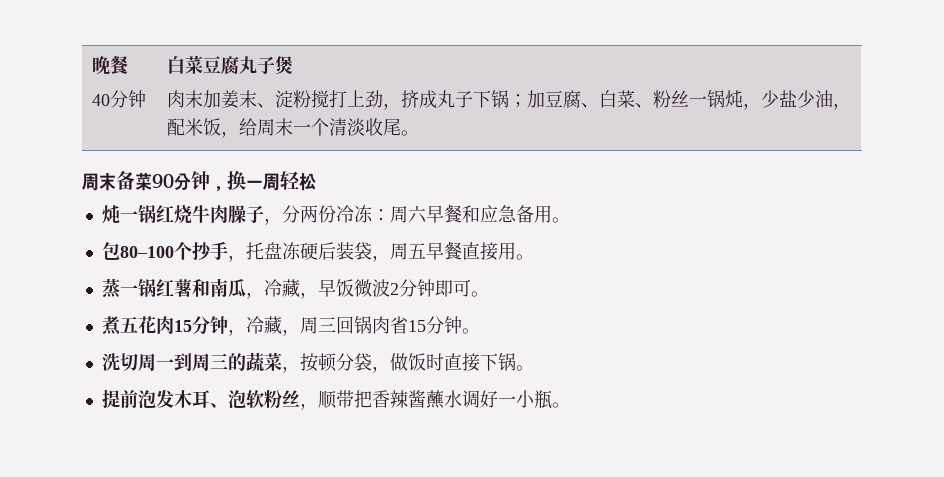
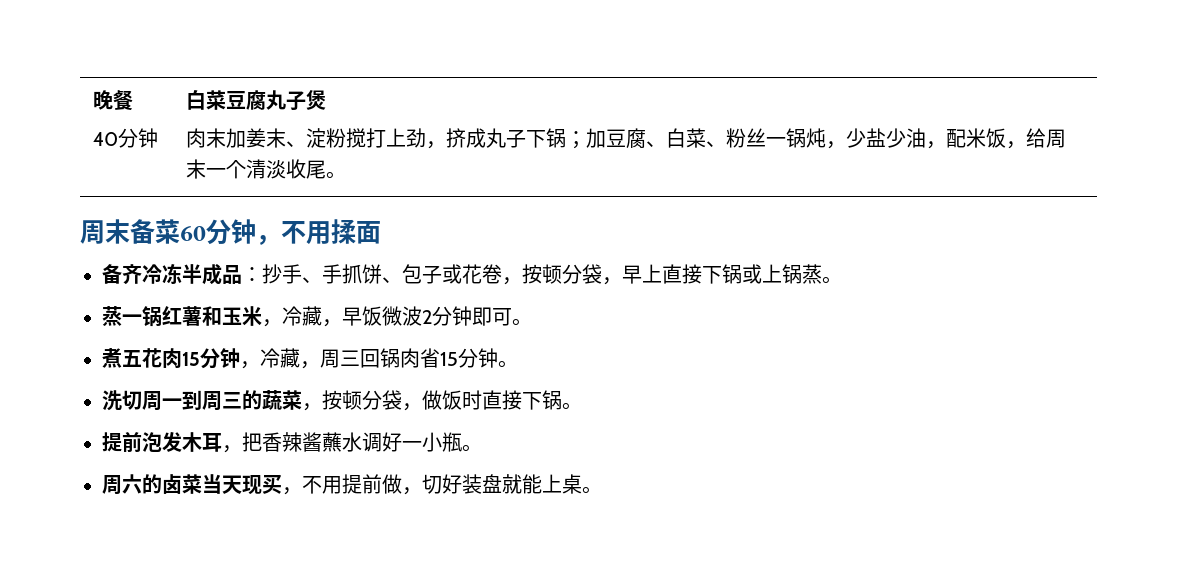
- 周末备菜90分钟，换一周轻松
- 炖一锅红烧牛肉臊子，分两份冷冻：周六早餐和应急备用。
- 包80–100个抄手，托盘冻硬后装袋，周五早餐直接用。
+ 周末备菜60分钟，不用揉面
+ 备齐冷冻半成品：抄手、手抓饼、包子或花卷，按顿分袋，早上直接下锅或上锅蒸。
- 蒸一锅红薯和南瓜，冷藏，早饭微波2分钟即可。
+ 蒸一锅红薯和玉米，冷藏，早饭微波2分钟即可。
- 提前泡发木耳、泡软粉丝，顺带把香辣酱蘸水调好一小瓶。
+ 提前泡发木耳，把香辣酱蘸水调好一小瓶。
+ 周六的卤菜当天现买，不用提前做，切好装盘就能上桌。

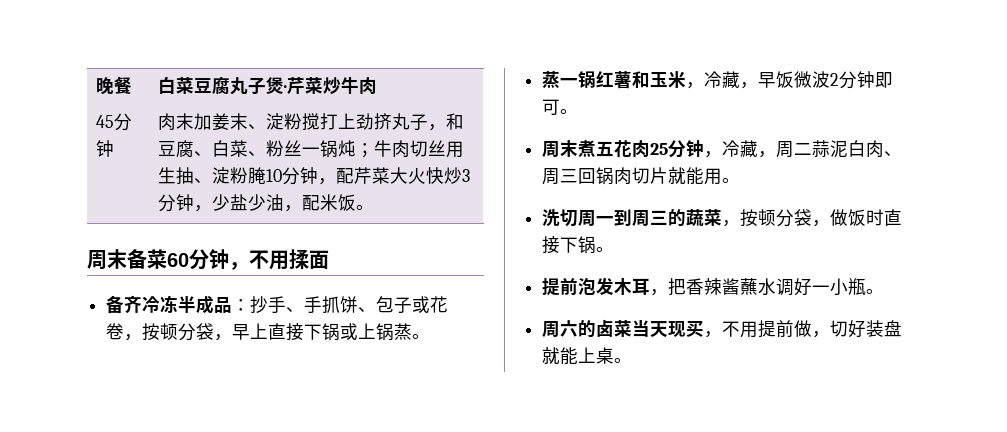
- 40分钟
+ 45分钟
- 白菜豆腐丸子煲
+ 白菜豆腐丸子煲·芹菜炒牛肉
- 肉末加姜末、淀粉搅打上劲，挤成丸子下锅；加豆腐、白菜、粉丝一锅炖，少盐少油，配米饭，给周末一个清淡收尾。
+ 肉末加姜末、淀粉搅打上劲挤丸子，和豆腐、白菜、粉丝一锅炖；牛肉切丝用生抽、淀粉腌10分钟，配芹菜大火快炒3分钟，少盐少油，配米饭。
- 煮五花肉15分钟，冷藏，周三回锅肉省15分钟。
+ 周末煮五花肉25分钟，冷藏，周二蒜泥白肉、周三回锅肉切片就能用。

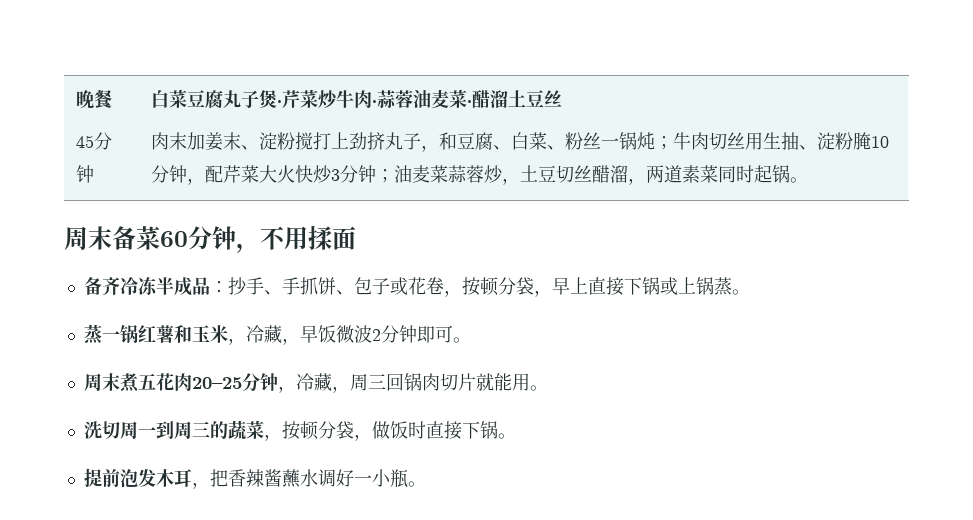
- 白菜豆腐丸子煲·芹菜炒牛肉
+ 白菜豆腐丸子煲·芹菜炒牛肉·蒜蓉油麦菜·醋溜土豆丝
- 肉末加姜末、淀粉搅打上劲挤丸子，和豆腐、白菜、粉丝一锅炖；牛肉切丝用生抽、淀粉腌10分钟，配芹菜大火快炒3分钟，少盐少油，配米饭。
+ 肉末加姜末、淀粉搅打上劲挤丸子，和豆腐、白菜、粉丝一锅炖；牛肉切丝用生抽、淀粉腌10分钟，配芹菜大火快炒3分钟；油麦菜蒜蓉炒，土豆切丝醋溜，两道素菜同时起锅。
- 周末煮五花肉25分钟，冷藏，周二蒜泥白肉、周三回锅肉切片就能用。
+ 周末煮五花肉20–25分钟，冷藏，周三回锅肉切片就能用。
- 周六的卤菜当天现买，不用提前做，切好装盘就能上桌。

